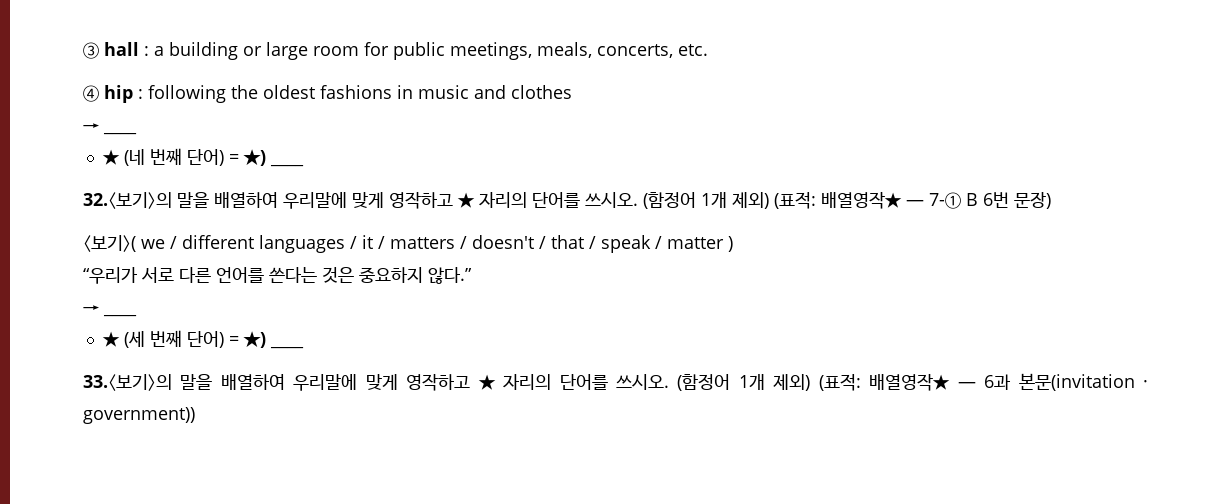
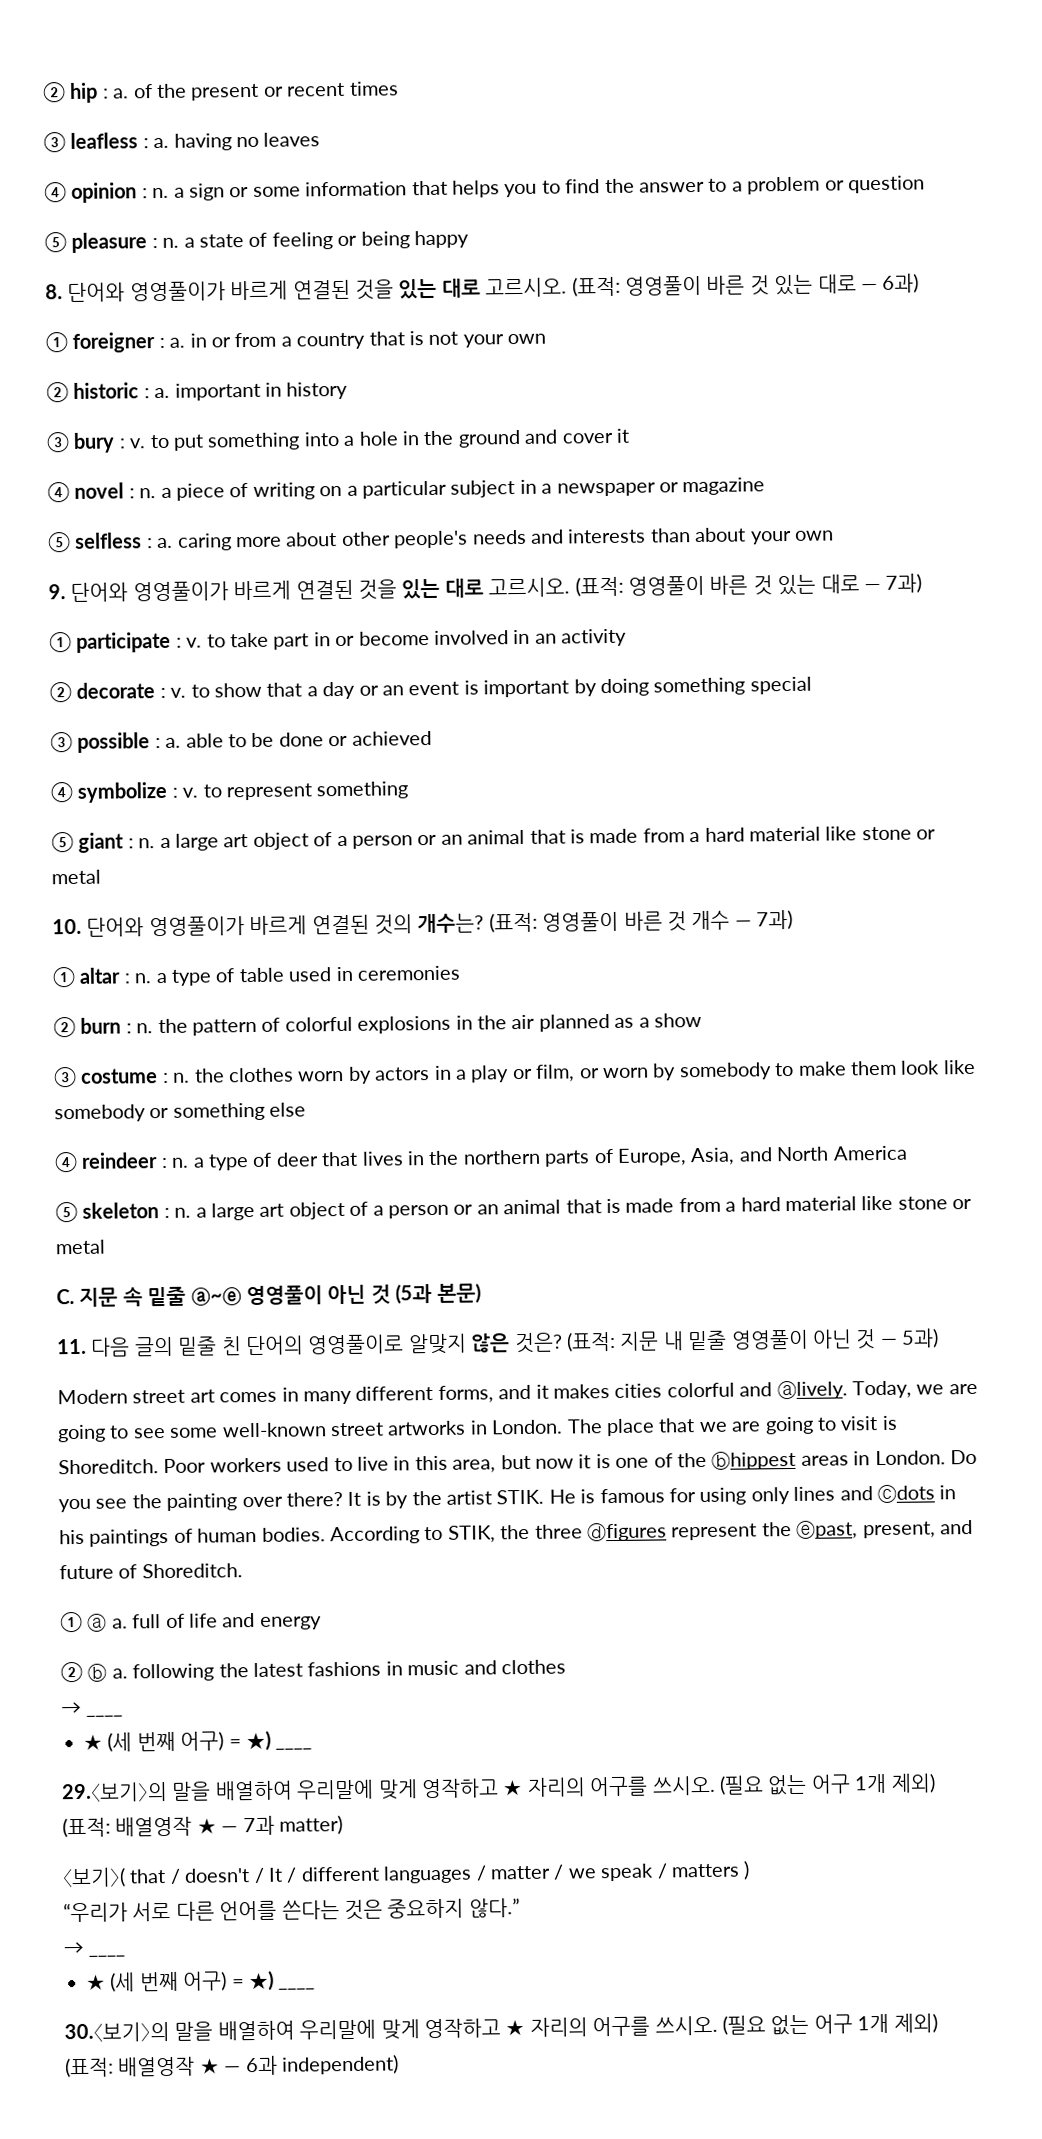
- ③ hall : a building or large room for public meetings, meals, concerts, etc.
- ④ hip : following the oldest fashions in music and clothes
+ ② hip : a. of the present or recent times
+ ③ leafless : a. having no leaves
+ ④ opinion : n. a sign or some information that helps you to find the answer to a problem or question
+ ⑤ pleasure : n. a state of feeling or being happy
+ 8. 단어와 영영풀이가 바르게 연결된 것을 있는 대로 고르시오. (표적: 영영풀이 바른 것 있는 대로 — 6과)
+ ① foreigner : a. in or from a country that is not your own
+ ② historic : a. important in history
+ ③ bury : v. to put something into a hole in the ground and cover it
+ ④ novel : n. a piece of writing on a particular subject in a newspaper or magazine
+ ⑤ selfless : a. caring more about other people's needs and interests than about your own
+ 9. 단어와 영영풀이가 바르게 연결된 것을 있는 대로 고르시오. (표적: 영영풀이 바른 것 있는 대로 — 7과)
+ ① participate : v. to take part in or become involved in an activity
+ ② decorate : v. to show that a day or an event is important by doing something special
+ ③ possible : a. able to be done or achieved
+ ④ symbolize : v. to represent something
+ ⑤ giant : n. a large art object of a person or an animal that is made from a hard material like stone or metal
+ 10. 단어와 영영풀이가 바르게 연결된 것의 개수는? (표적: 영영풀이 바른 것 개수 — 7과)
+ ① altar : n. a type of table used in ceremonies
+ ② burn : n. the pattern of colorful explosions in the air planned as a show
+ ③ costume : n. the clothes worn by actors in a play or film, or worn by somebody to make them look like somebody or something else
+ ④ reindeer : n. a type of deer that lives in the northern parts of Europe, Asia, and North America
+ ⑤ skeleton : n. a large art object of a person or an animal that is made from a hard material like stone or metal
+ C. 지문 속 밑줄 ⓐ~ⓔ 영영풀이 아닌 것 (5과 본문)
+ 11. 다음 글의 밑줄 친 단어의 영영풀이로 알맞지 않은 것은? (표적: 지문 내 밑줄 영영풀이 아닌 것 — 5과)
+ Modern street art comes in many different forms, and it makes cities colorful and ⓐlively. Today, we are going to see some well-known street artworks in London. The place that we are going to visit is Shoreditch. Poor workers used to live in this area, but now it is one of the ⓑhippest areas in London. Do you see the painting over there? It is by the artist STIK. He is famous for using only lines and ⓒdots in his paintings of human bodies. According to STIK, the three ⓓfigures represent the ⓔpast, present, and future of Shoreditch.
+ ① ⓐ a. full of life and energy
+ ② ⓑ a. following the latest fashions in music and clothes
  → ____
- ★ (네 번째 단어) = ★) ____
- 32.〈보기〉의 말을 배열하여 우리말에 맞게 영작하고 ★ 자리의 단어를 쓰시오. (함정어 1개 제외) (표적: 배열영작★ — 7-① B 6번 문장)
- 〈보기〉( we / different languages / it / matters / doesn't / that / speak / matter )
+ ★ (세 번째 어구) = ★) ____
+ 29.〈보기〉의 말을 배열하여 우리말에 맞게 영작하고 ★ 자리의 어구를 쓰시오. (필요 없는 어구 1개 제외) (표적: 배열영작 ★ — 7과 matter)
+ 〈보기〉( that / doesn't / It / different languages / matter / we speak / matters )
  “우리가 서로 다른 언어를 쓴다는 것은 중요하지 않다.”
  → ____
- ★ (세 번째 단어) = ★) ____
- 33.〈보기〉의 말을 배열하여 우리말에 맞게 영작하고 ★ 자리의 단어를 쓰시오. (함정어 1개 제외) (표적: 배열영작★ — 6과 본문(invitation · government))
+ ★ (세 번째 어구) = ★) ____
+ 30.〈보기〉의 말을 배열하여 우리말에 맞게 영작하고 ★ 자리의 어구를 쓰시오. (필요 없는 어구 1개 제외) (표적: 배열영작 ★ — 6과 independent)

